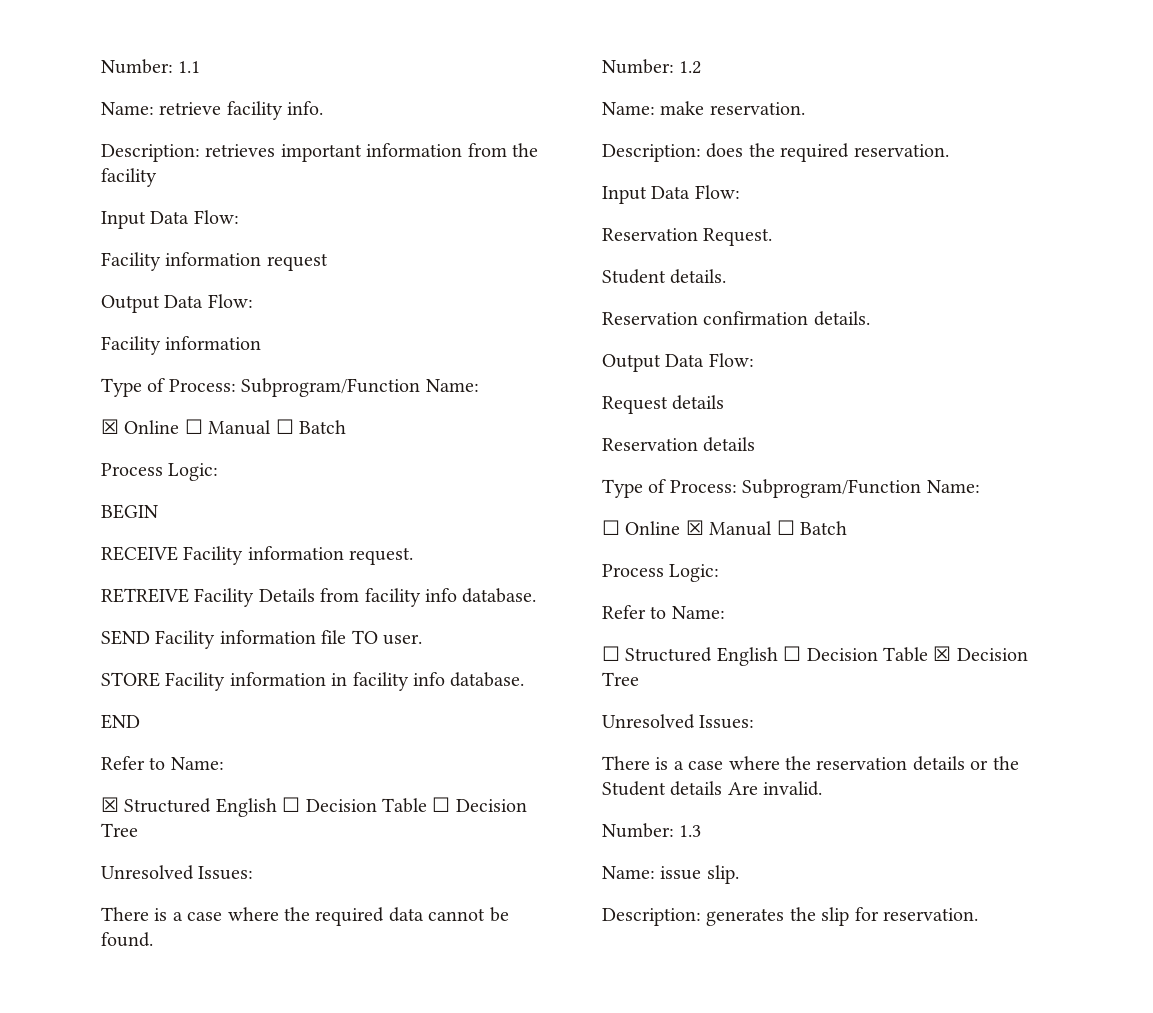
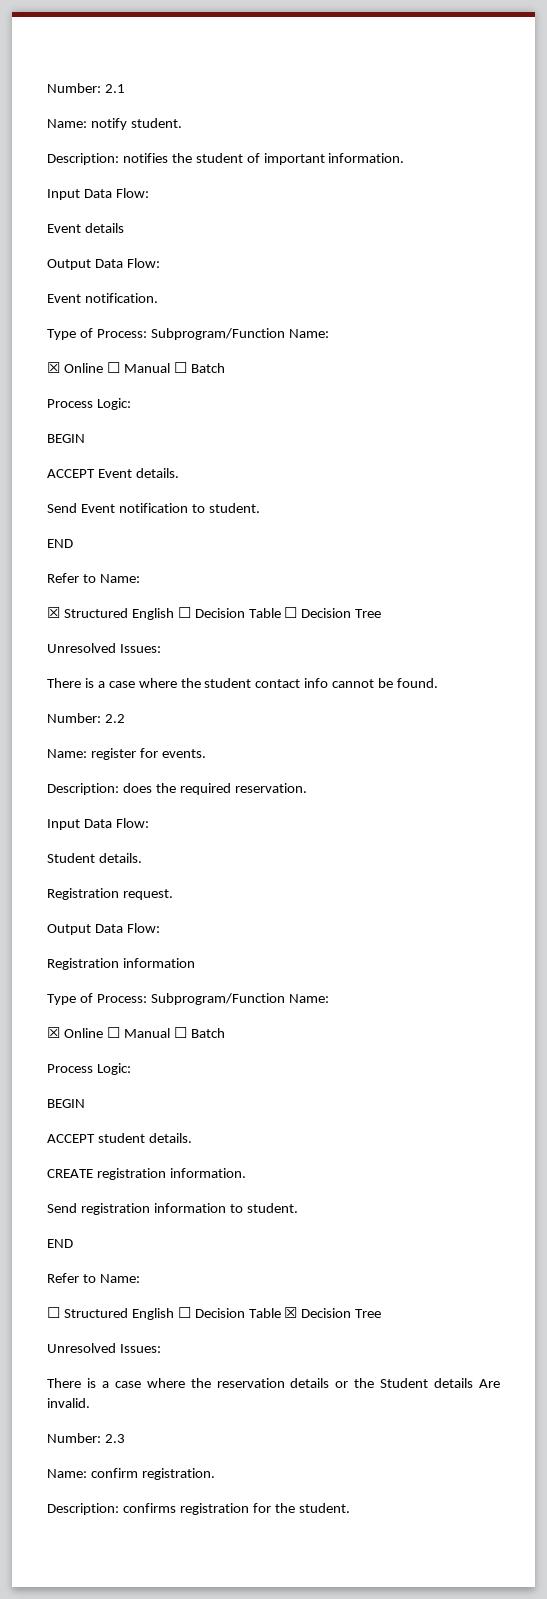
- Number: 1.1
- Name: retrieve facility info.
- Description: retrieves important information from the facility
+ Number: 2.1
+ Name: notify student.
+ Description: notifies the student of important information.
  Input Data Flow:
- Facility information request
+ Event details
  Output Data Flow:
- Facility information
+ Event notification.
- RECEIVE Facility information request.
- RETREIVE Facility Details from facility info database.
- SEND Facility information file TO user.
- STORE Facility information in facility info database.
+ ACCEPT Event details.
+ Send Event notification to student.
- There is a case where the required data cannot be found.
+ There is a case where the student contact info cannot be found.
- Number: 1.2
- Name: make reservation.
+ Number: 2.2
+ Name: register for events.
- Reservation Request.
- Reservation confirmation details.
+ Registration request.
  Output Data Flow:
- Request details
- Reservation details
+ Registration information
  Type of Process: Subprogram/Function Name:
- ☐ Online ☒ Manual ☐ Batch
+ ☒ Online ☐ Manual ☐ Batch
  Process Logic:
+ BEGIN
+ ACCEPT student details.
+ CREATE registration information.
+ Send registration information to student.
+ END
- Number: 1.3
- Name: issue slip.
- Description: generates the slip for reservation.
+ Number: 2.3
+ Name: confirm registration.
+ Description: confirms registration for the student.

